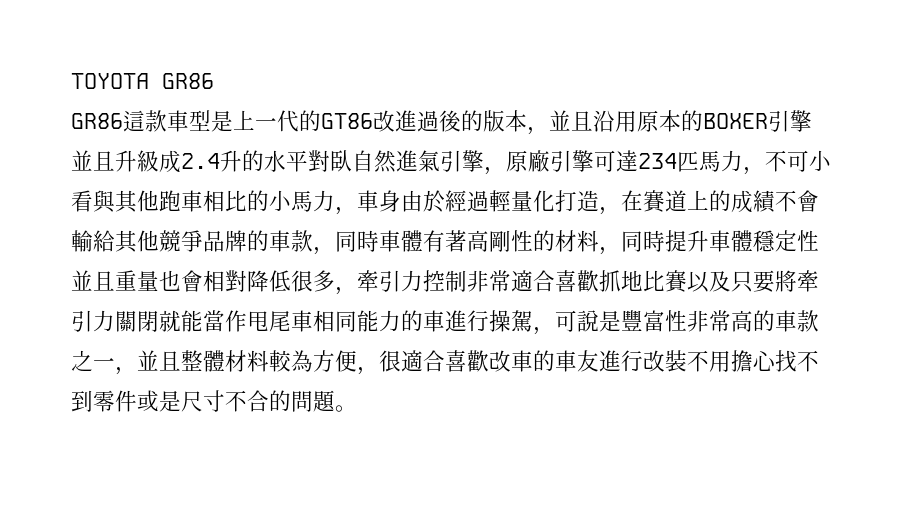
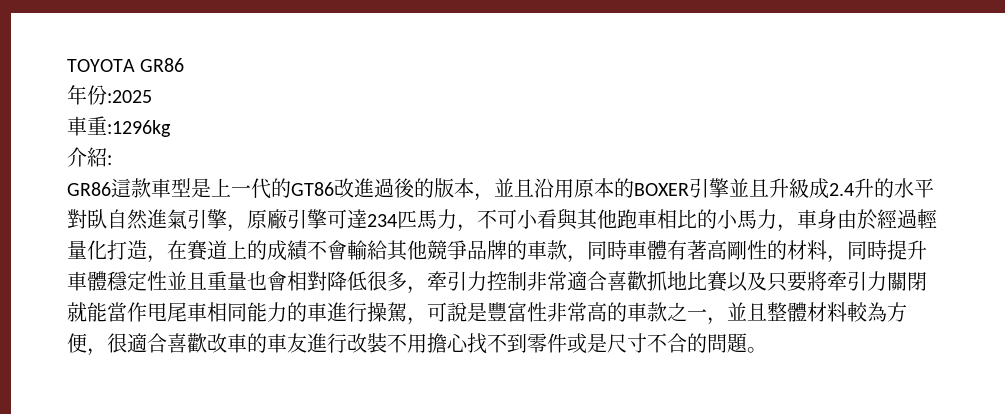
+ 年份:2025
+ 車重:1296kg
+ 介紹:

